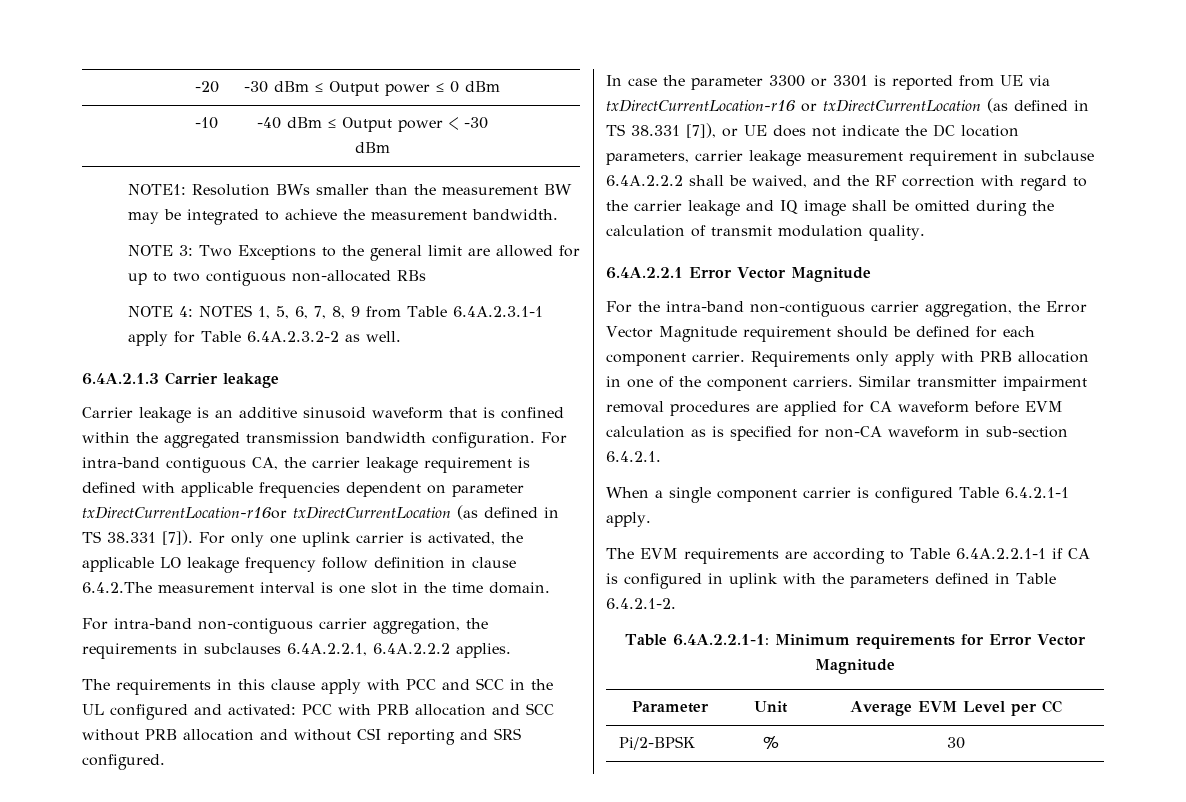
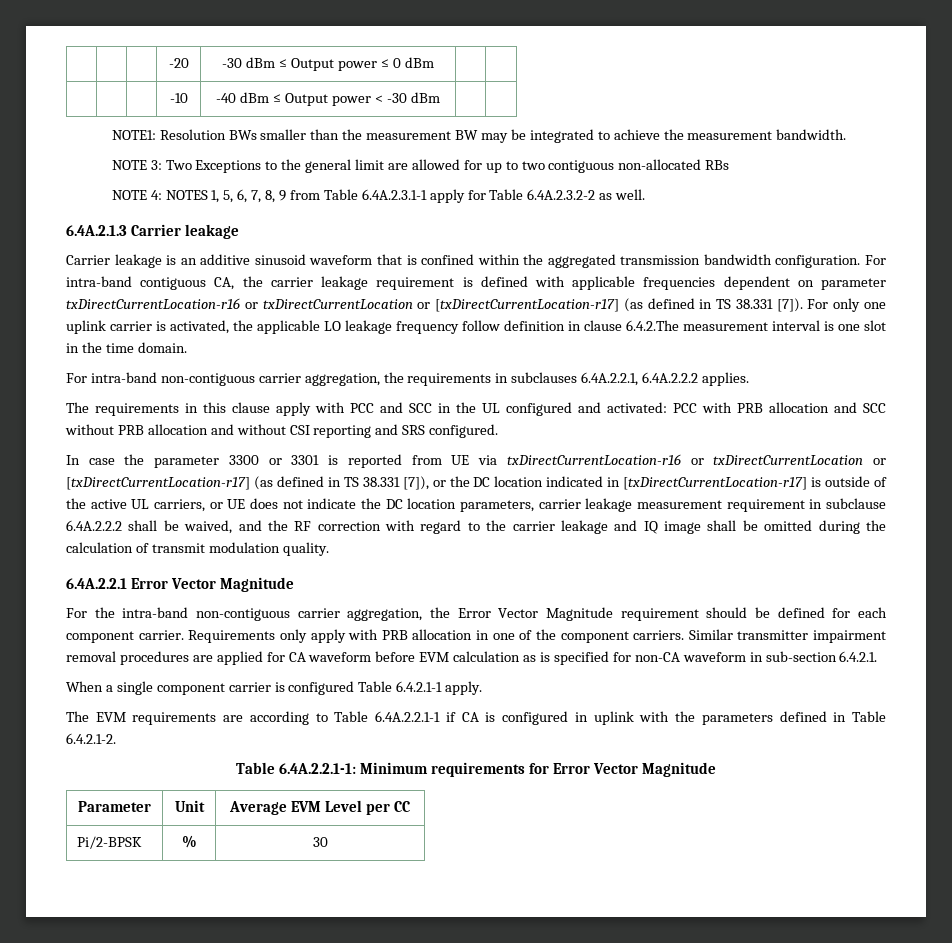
- For intra-band contiguous CA, the carrier leakage requirement is defined with applicable frequencies dependent on parameter txDirectCurrentLocation-r16or txDirectCurrentLocation (as defined in TS 38.331 [7]).
+ For intra-band contiguous CA, the carrier leakage requirement is defined with applicable frequencies dependent on parameter txDirectCurrentLocation-r16 or txDirectCurrentLocation or [txDirectCurrentLocation-r17] (as defined in TS 38.331 [7]).
- In case the parameter 3300 or 3301 is reported from UE via txDirectCurrentLocation-r16 or txDirectCurrentLocation (as defined in TS 38.331 [7]), or UE does not indicate the DC location parameters, carrier leakage measurement requirement in subclause 6.4A.2.2.2 shall be waived, and the RF correction with regard to the carrier leakage and IQ image shall be omitted during the calculation of transmit modulation quality.
+ In case the parameter 3300 or 3301 is reported from UE via txDirectCurrentLocation-r16 or txDirectCurrentLocation or [txDirectCurrentLocation-r17] (as defined in TS 38.331 [7]), or the DC location indicated in [txDirectCurrentLocation-r17] is outside of the active UL carriers, or UE does not indicate the DC location parameters, carrier leakage measurement requirement in subclause 6.4A.2.2.2 shall be waived, and the RF correction with regard to the carrier leakage and IQ image shall be omitted during the calculation of transmit modulation quality.

